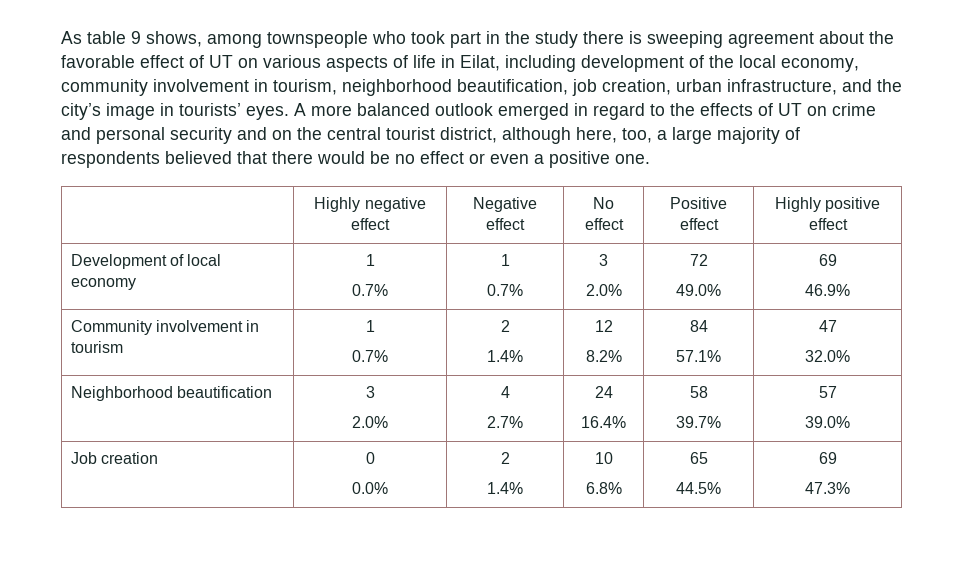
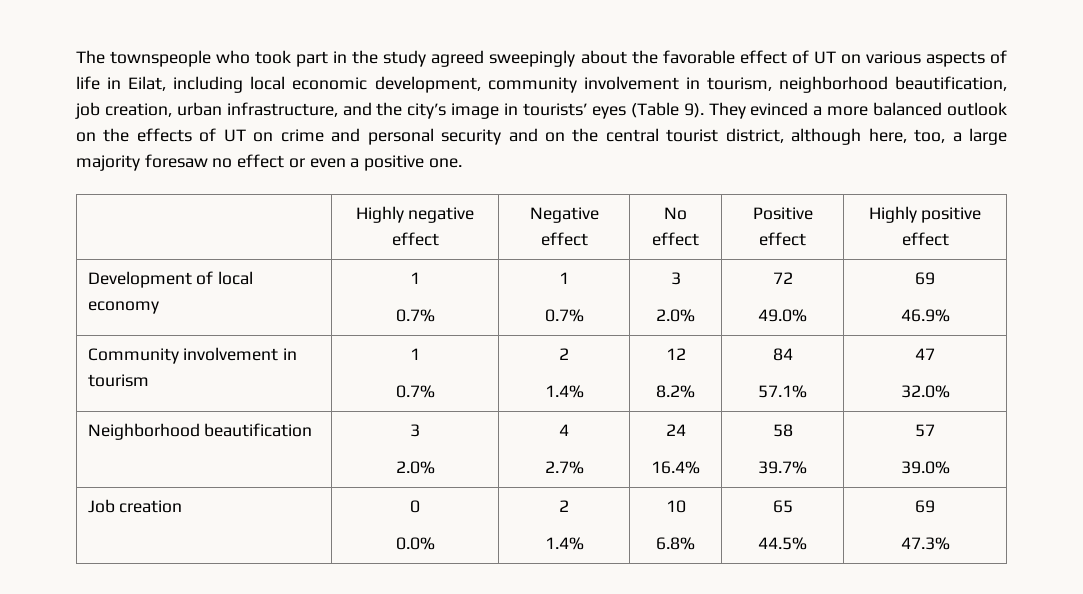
- As table 9 shows, among townspeople who took part in the study there is sweeping agreement about the favorable effect of UT on various aspects of life in Eilat, including development of the local economy, community involvement in tourism, neighborhood beautification, job creation, urban infrastructure, and the city’s image in tourists’ eyes. A more balanced outlook emerged in regard to the effects of UT on crime and personal security and on the central tourist district, although here, too, a large majority of respondents believed that there would be no effect or even a positive one.
+ The townspeople who took part in the study agreed sweepingly about the favorable effect of UT on various aspects of life in Eilat, including local economic development, community involvement in tourism, neighborhood beautification, job creation, urban infrastructure, and the city’s image in tourists’ eyes (Table 9). They evinced a more balanced outlook on the effects of UT on crime and personal security and on the central tourist district, although here, too, a large majority foresaw no effect or even a positive one.

